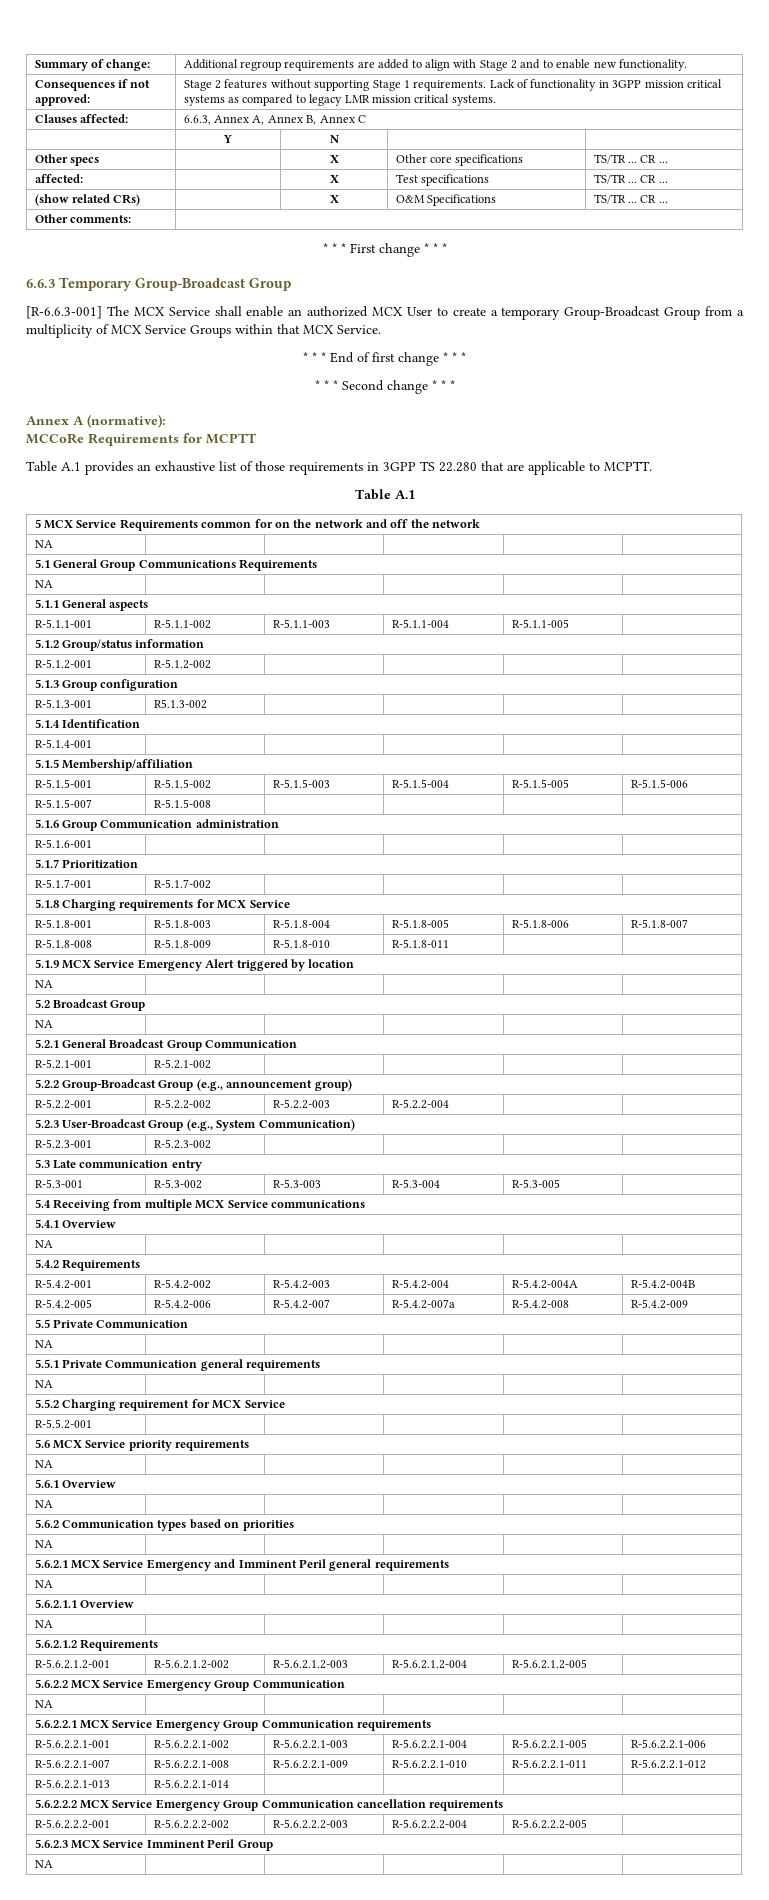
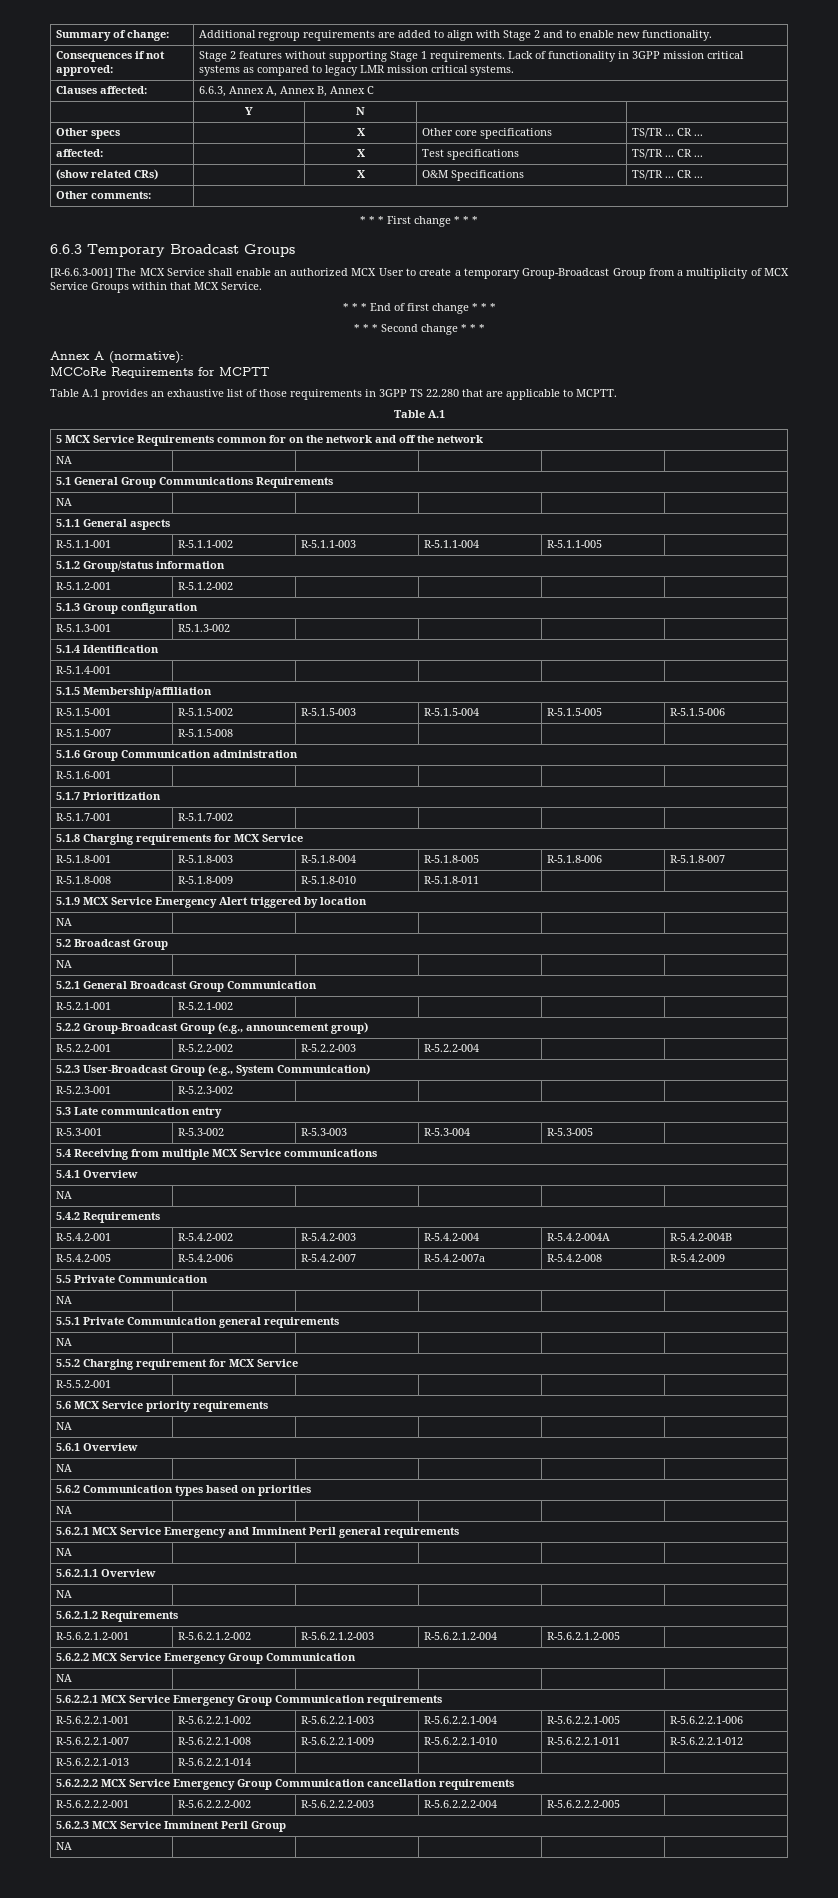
- 6.6.3 Temporary Group-Broadcast Group
+ 6.6.3 Temporary Broadcast Groups

